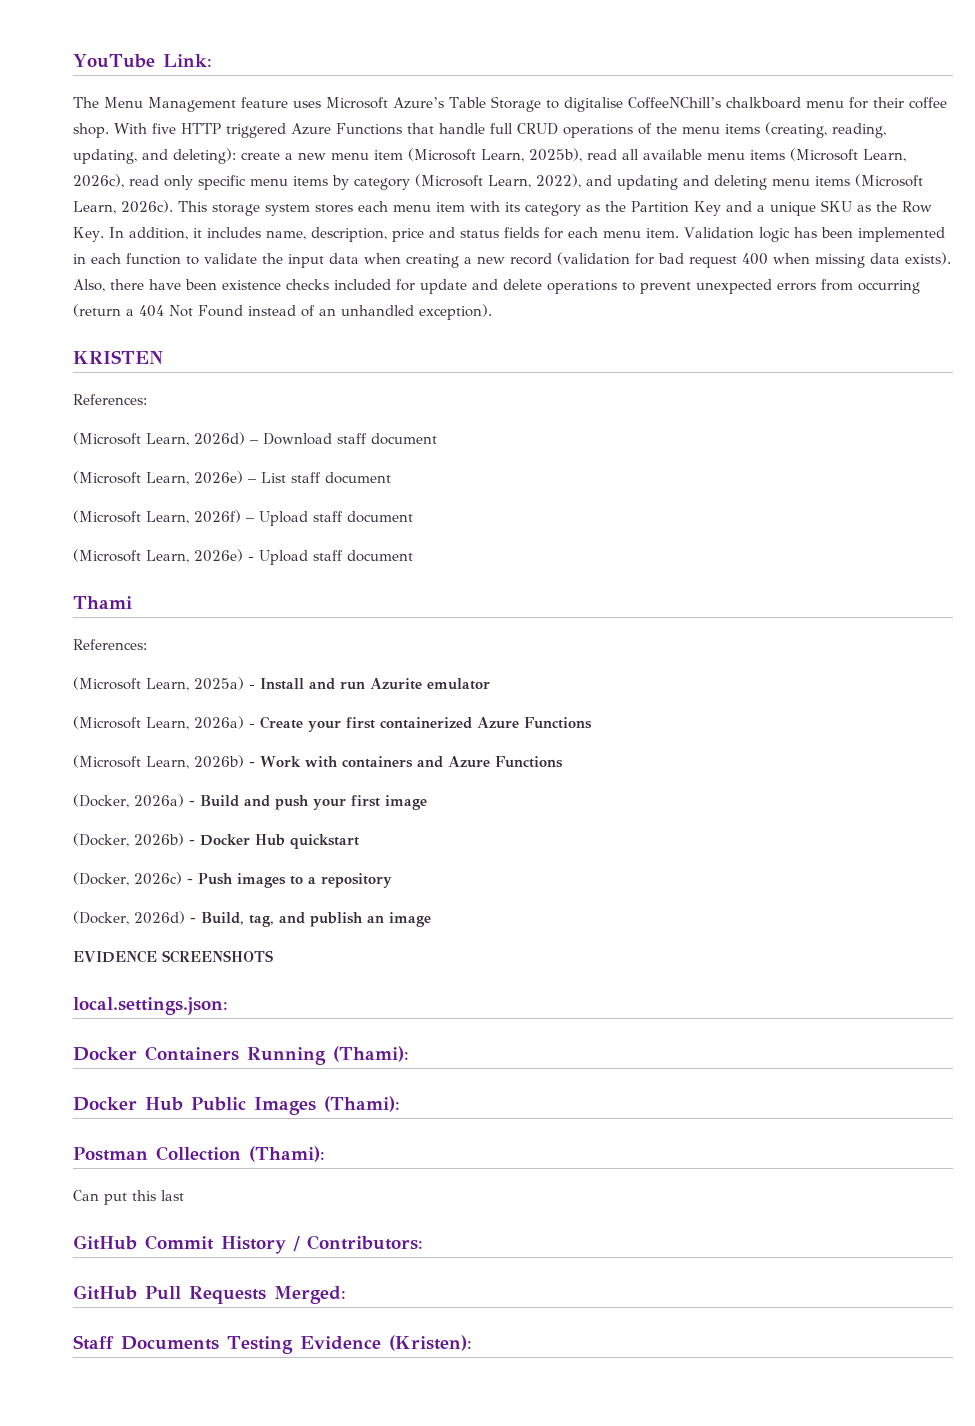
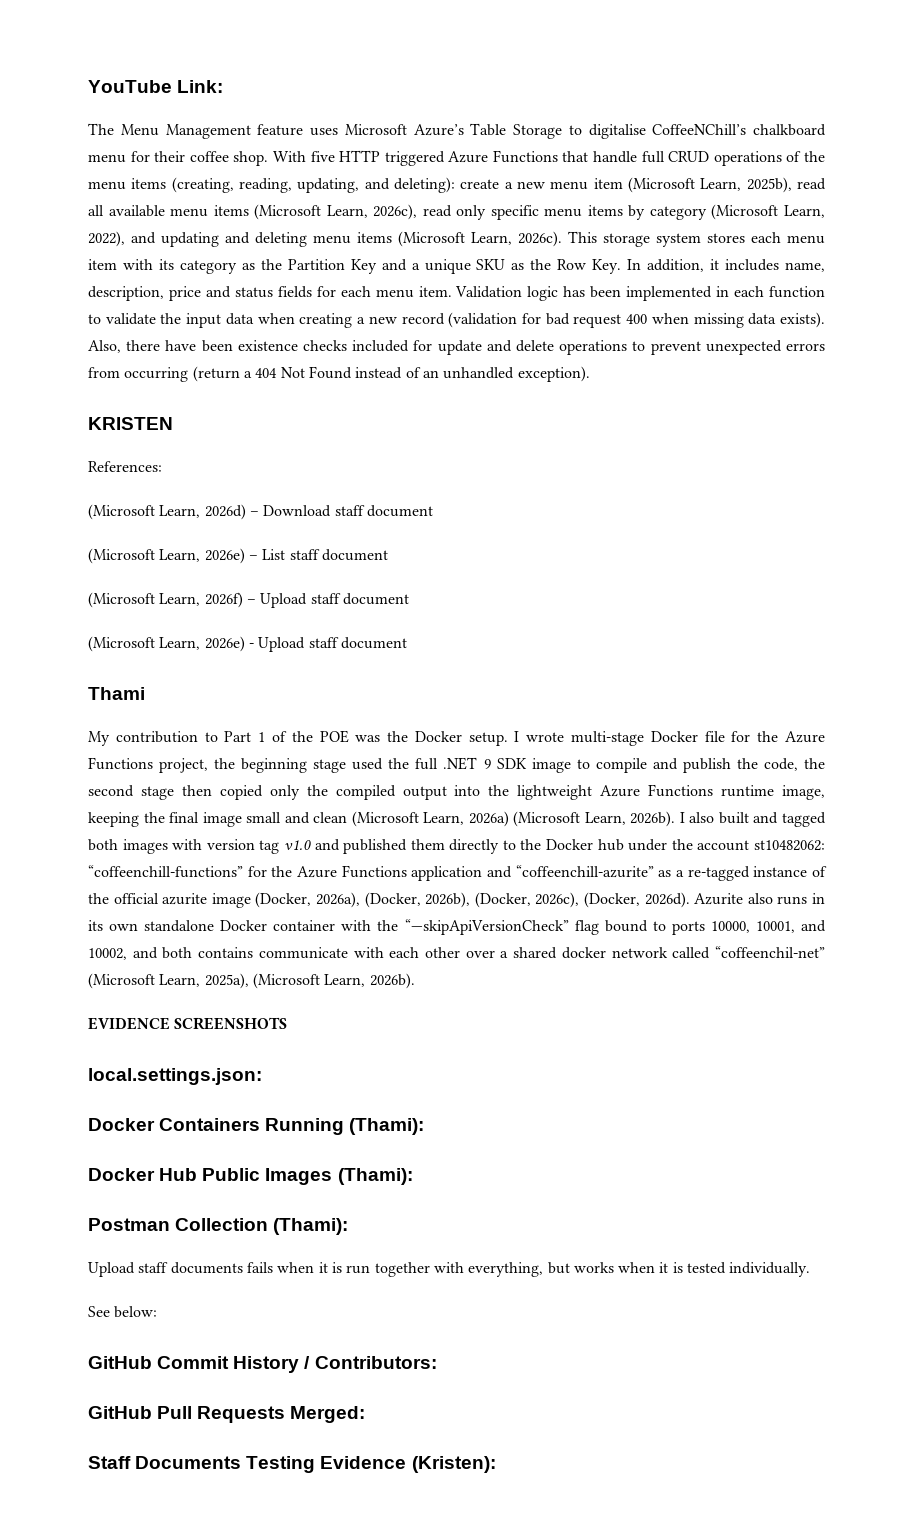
  Thami
- References:
- (Microsoft Learn, 2025a) - Install and run Azurite emulator
- (Microsoft Learn, 2026a) - Create your first containerized Azure Functions
- (Microsoft Learn, 2026b) - Work with containers and Azure Functions
- (Docker, 2026a) - Build and push your first image
- (Docker, 2026b) - Docker Hub quickstart
- (Docker, 2026c) - Push images to a repository
- (Docker, 2026d) - Build, tag, and publish an image
+ My contribution to Part 1 of the POE was the Docker setup. I wrote multi-stage Docker file for the Azure Functions project, the beginning stage used the full .NET 9 SDK image to compile and publish the code, the second stage then copied only the compiled output into the lightweight Azure Functions runtime image, keeping the final image small and clean (Microsoft Learn, 2026a) (Microsoft Learn, 2026b). I also built and tagged both images with version tag v1.0 and published them directly to the Docker hub under the account st10482062: “coffeenchill-functions” for the Azure Functions application and “coffeenchill-azurite” as a re-tagged instance of the official azurite image (Docker, 2026a), (Docker, 2026b), (Docker, 2026c), (Docker, 2026d). Azurite also runs in its own standalone Docker container with the “—skipApiVersionCheck” flag bound to ports 10000, 10001, and 10002, and both contains communicate with each other over a shared docker network called “coffeenchil-net” (Microsoft Learn, 2025a), (Microsoft Learn, 2026b).
- Can put this last
+ Upload staff documents fails when it is run together with everything, but works when it is tested individually.
+ See below:

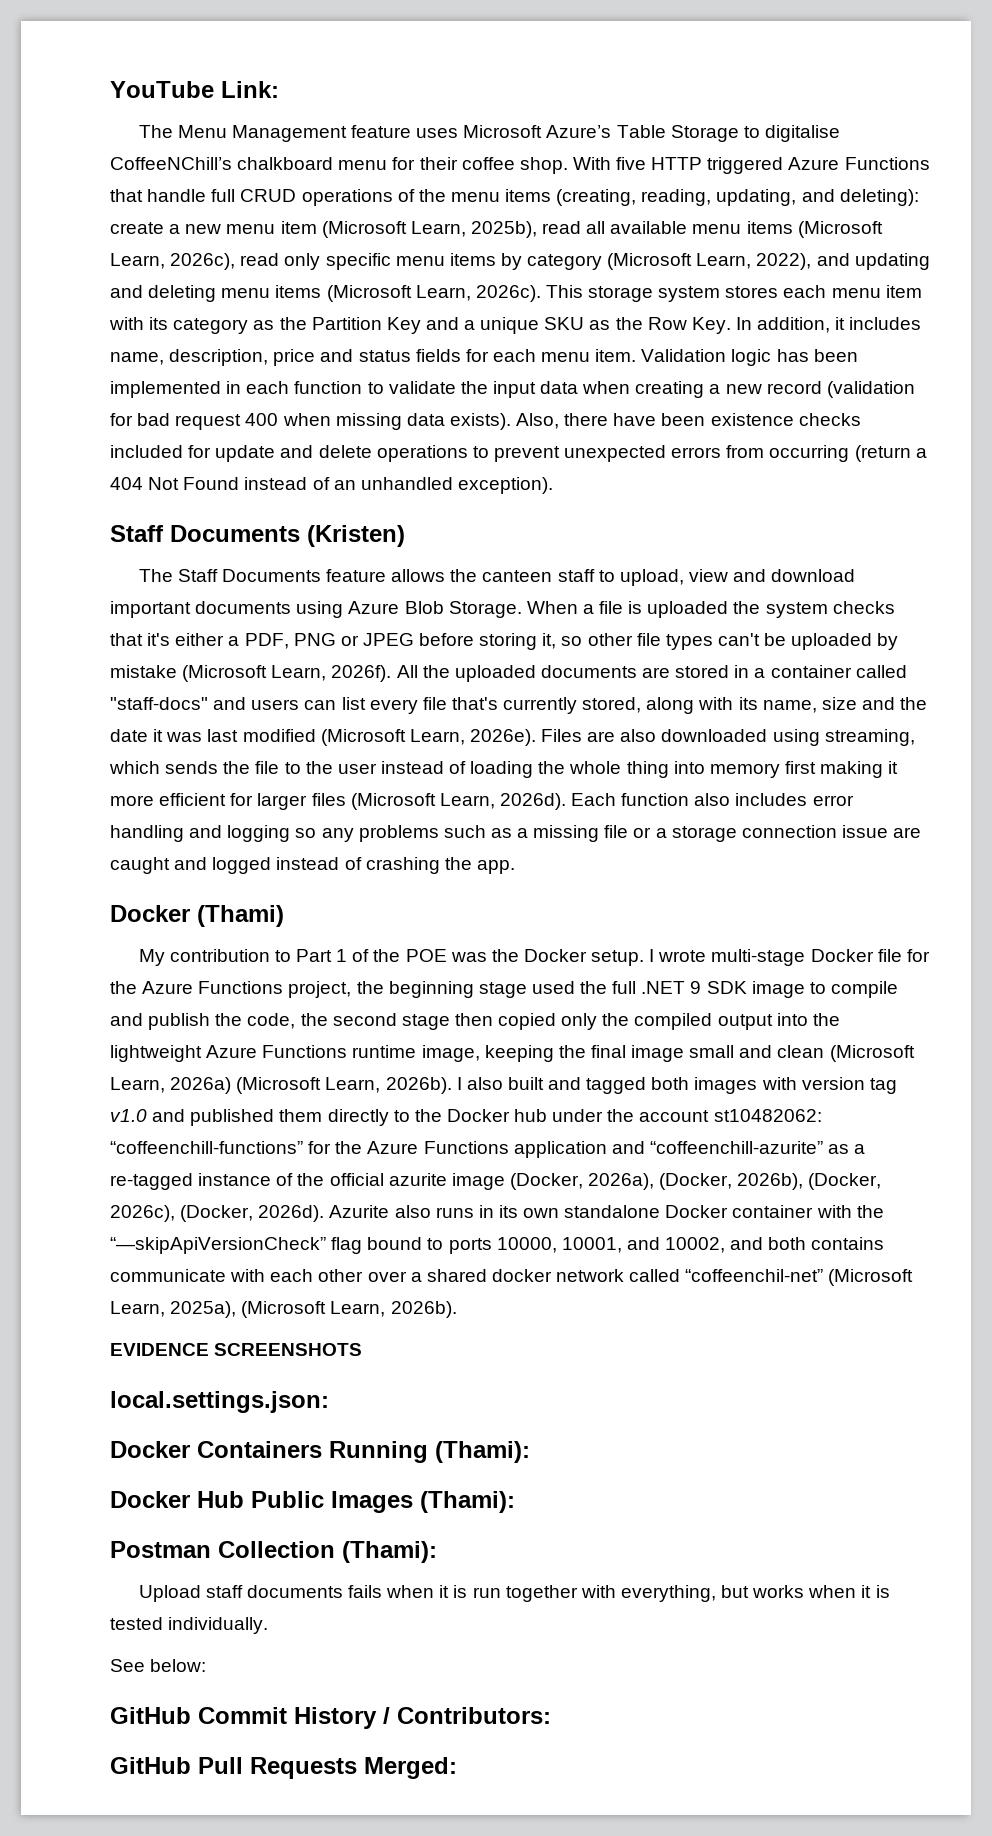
- KRISTEN
- References:
- (Microsoft Learn, 2026d) – Download staff document
- (Microsoft Learn, 2026e) – List staff document
- (Microsoft Learn, 2026f) – Upload staff document
- (Microsoft Learn, 2026e) - Upload staff document
- Thami
+ Staff Documents (Kristen)
+ The Staff Documents feature allows the canteen staff to upload, view and download important documents using Azure Blob Storage. When a file is uploaded the system checks that it's either a PDF, PNG or JPEG before storing it, so other file types can't be uploaded by mistake (Microsoft Learn, 2026f). All the uploaded documents are stored in a container called "staff-docs" and users can list every file that's currently stored, along with its name, size and the date it was last modified (Microsoft Learn, 2026e). Files are also downloaded using streaming, which sends the file to the user instead of loading the whole thing into memory first making it more efficient for larger files (Microsoft Learn, 2026d). Each function also includes error handling and logging so any problems such as a missing file or a storage connection issue are caught and logged instead of crashing the app.
+ Docker (Thami)
- Staff Documents Testing Evidence (Kristen):

